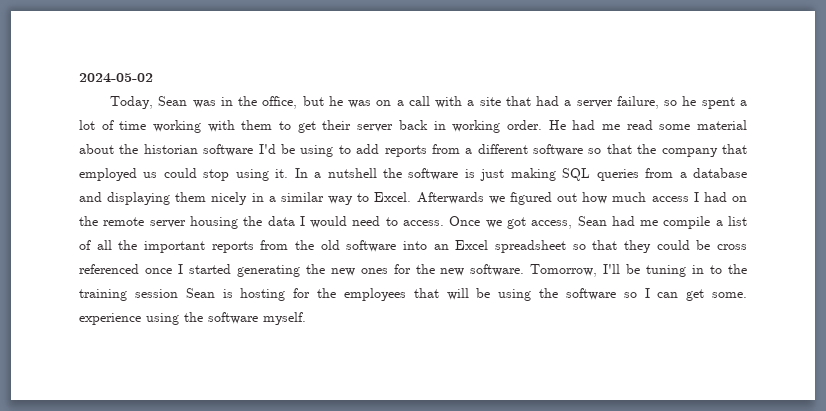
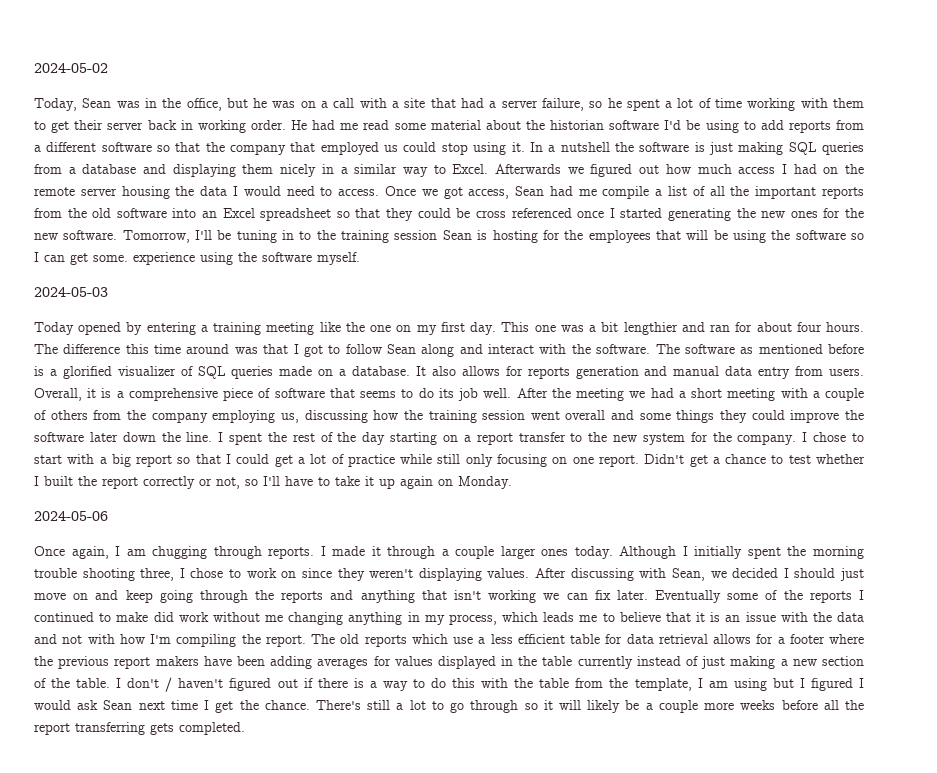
+ 2024-05-03
+ Today opened by entering a training meeting like the one on my first day. This one was a bit lengthier and ran for about four hours. The difference this time around was that I got to follow Sean along and interact with the software. The software as mentioned before is a glorified visualizer of SQL queries made on a database. It also allows for reports generation and manual data entry from users. Overall, it is a comprehensive piece of software that seems to do its job well. After the meeting we had a short meeting with a couple of others from the company employing us, discussing how the training session went overall and some things they could improve the software later down the line. I spent the rest of the day starting on a report transfer to the new system for the company. I chose to start with a big report so that I could get a lot of practice while still only focusing on one report. Didn't get a chance to test whether I built the report correctly or not, so I'll have to take it up again on Monday.
+ 2024-05-06
+ Once again, I am chugging through reports. I made it through a couple larger ones today. Although I initially spent the morning trouble shooting three, I chose to work on since they weren't displaying values. After discussing with Sean, we decided I should just move on and keep going through the reports and anything that isn't working we can fix later. Eventually some of the reports I continued to make did work without me changing anything in my process, which leads me to believe that it is an issue with the data and not with how I'm compiling the report. The old reports which use a less efficient table for data retrieval allows for a footer where the previous report makers have been adding averages for values displayed in the table currently instead of just making a new section of the table. I don't / haven't figured out if there is a way to do this with the table from the template, I am using but I figured I would ask Sean next time I get the chance. There's still a lot to go through so it will likely be a couple more weeks before all the report transferring gets completed.

